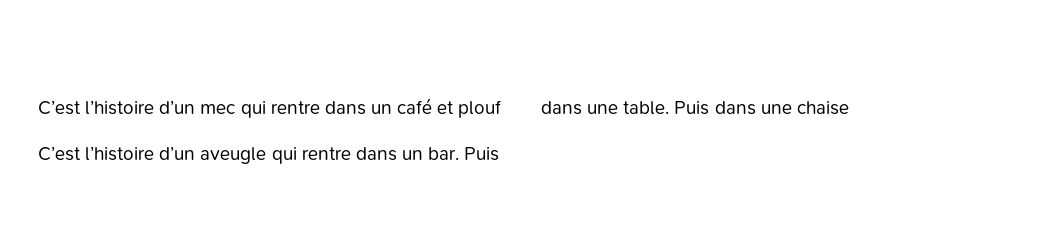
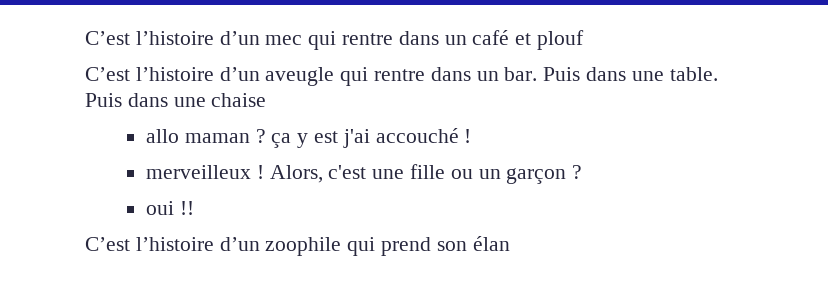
+ allo maman ? ça y est j'ai accouché !
+ merveilleux ! Alors, c'est une fille ou un garçon ?
+ oui !!
+ C’est l’histoire d’un zoophile qui prend son élan

